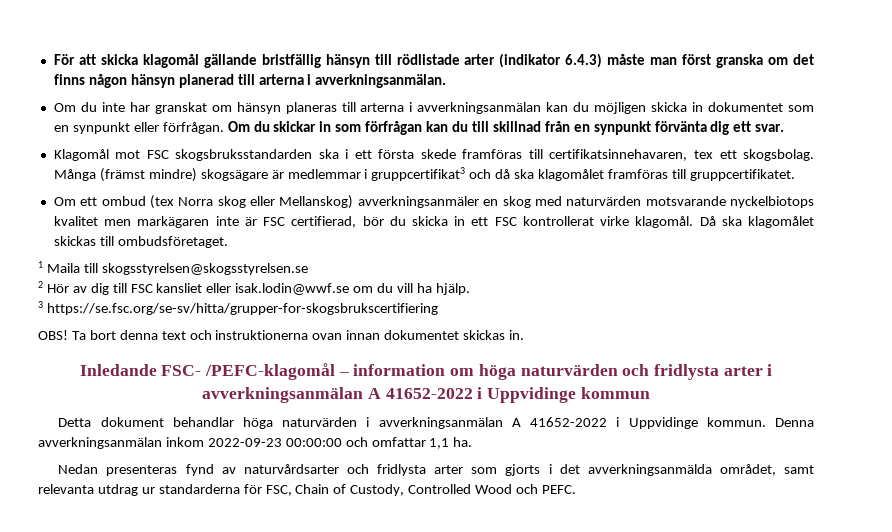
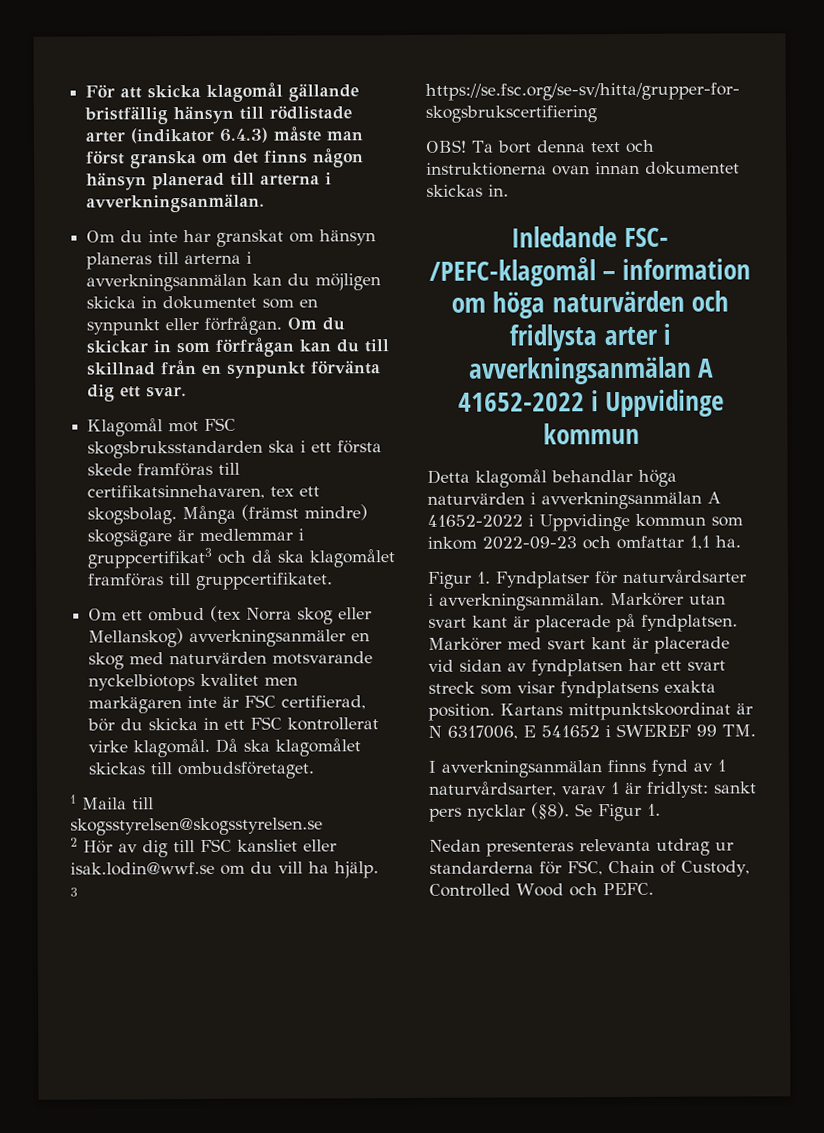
- Detta dokument behandlar höga naturvärden i avverkningsanmälan A 41652-2022 i Uppvidinge kommun. Denna avverkningsanmälan inkom 2022-09-23 00:00:00 och omfattar 1,1 ha.
+ Detta klagomål behandlar höga naturvärden i avverkningsanmälan A 41652-2022 i Uppvidinge kommun som inkom 2022-09-23 och omfattar 1,1 ha.
- Nedan presenteras fynd av naturvårdsarter och fridlysta arter som gjorts i det avverkningsanmälda området, samt relevanta utdrag ur standarderna för FSC, Chain of Custody, Controlled Wood och PEFC.
+ Figur 1. Fyndplatser för naturvårdsarter i avverkningsanmälan. Markörer utan svart kant är placerade på fyndplatsen. Markörer med svart kant är placerade vid sidan av fyndplatsen har ett svart streck som visar fyndplatsens exakta position. Kartans mittpunktskoordinat är N 6317006, E 541652 i SWEREF 99 TM.
+ I avverkningsanmälan finns fynd av 1 naturvårdsarter, varav 1 är fridlyst: sankt pers nycklar (§8). Se Figur 1.
+ Nedan presenteras relevanta utdrag ur standarderna för FSC, Chain of Custody, Controlled Wood och PEFC.

